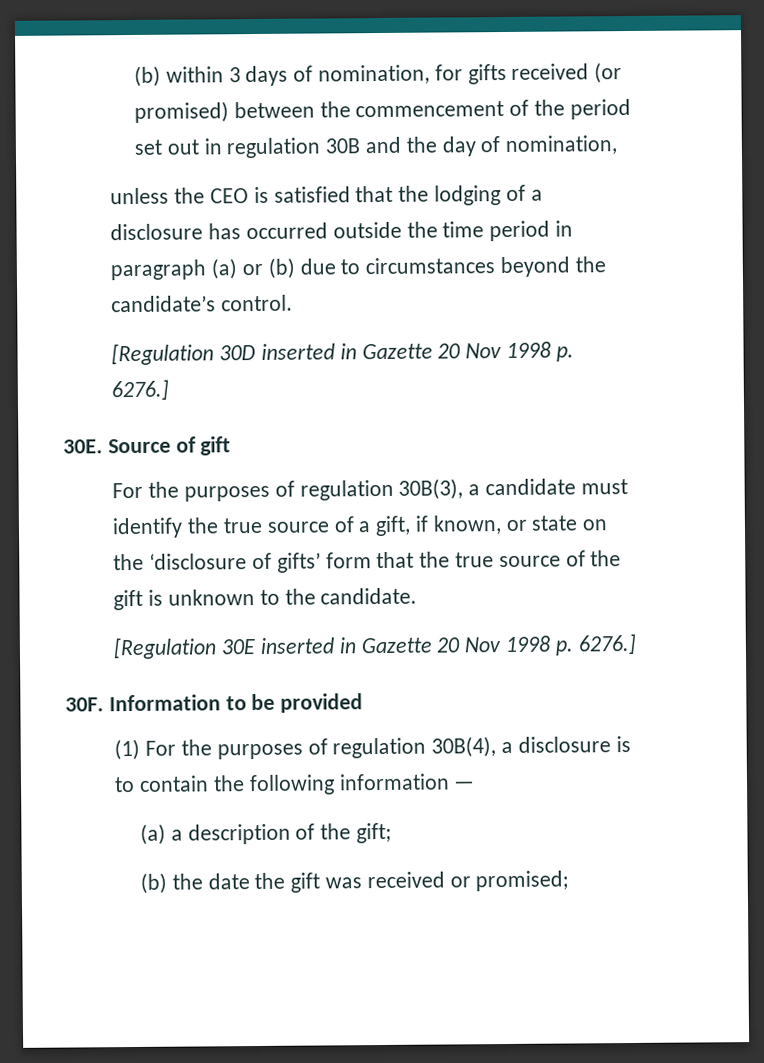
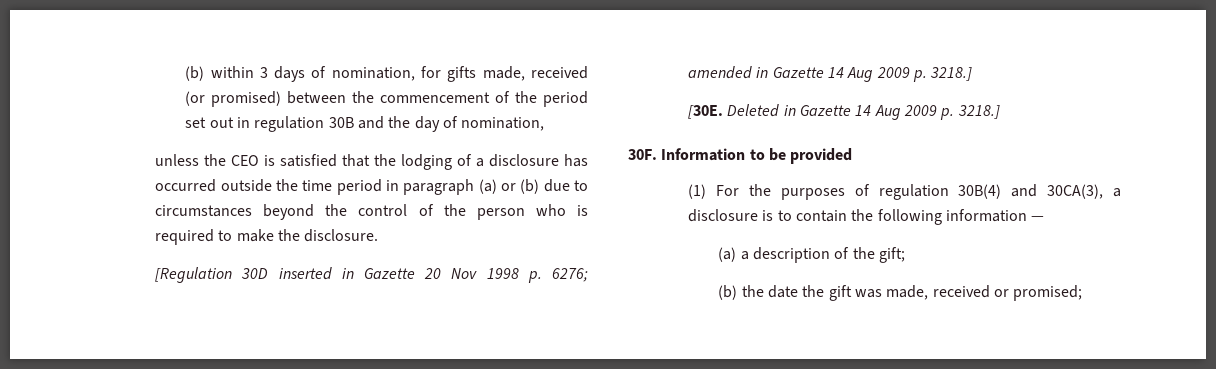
- (b) within 3 days of nomination, for gifts received (or promised) between the commencement of the period set out in regulation 30B and the day of nomination,
+ (b) within 3 days of nomination, for gifts made, received (or promised) between the commencement of the period set out in regulation 30B and the day of nomination,
- unless the CEO is satisfied that the lodging of a disclosure has occurred outside the time period in paragraph (a) or (b) due to circumstances beyond the candidate’s control.
+ unless the CEO is satisfied that the lodging of a disclosure has occurred outside the time period in paragraph (a) or (b) due to circumstances beyond the control of the person who is required to make the disclosure.
- [Regulation 30D inserted in Gazette 20 Nov 1998 p. 6276.]
- 30E. Source of gift
- For the purposes of regulation 30B(3), a candidate must identify the true source of a gift, if known, or state on the ‘disclosure of gifts’ form that the true source of the gift is unknown to the candidate.
- [Regulation 30E inserted in Gazette 20 Nov 1998 p. 6276.]
+ [Regulation 30D inserted in Gazette 20 Nov 1998 p. 6276; amended in Gazette 14 Aug 2009 p. 3218.]
+ [30E. Deleted in Gazette 14 Aug 2009 p. 3218.]
- (1) For the purposes of regulation 30B(4), a disclosure is to contain the following information —
+ (1) For the purposes of regulation 30B(4) and 30CA(3), a disclosure is to contain the following information —
- (b) the date the gift was received or promised;
+ (b) the date the gift was made, received or promised;

